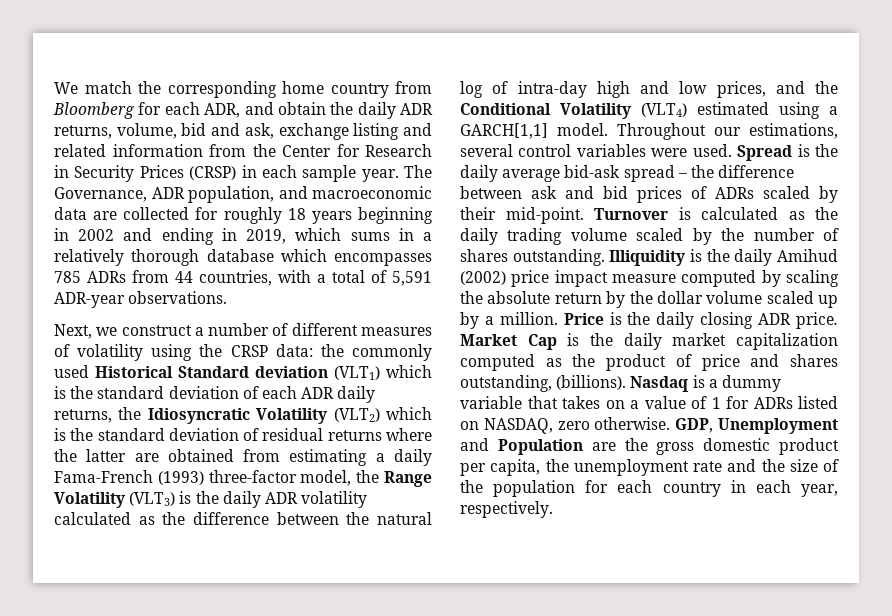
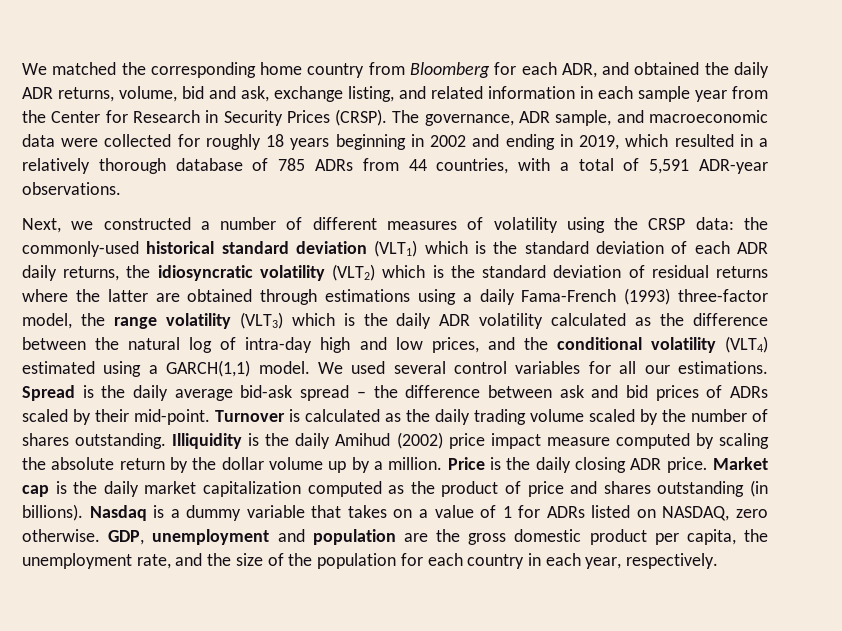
- We match the corresponding home country from Bloomberg for each ADR, and obtain the daily ADR returns, volume, bid and ask, exchange listing and related information from the Center for Research in Security Prices (CRSP) in each sample year. The Governance, ADR population, and macroeconomic data are collected for roughly 18 years beginning in 2002 and ending in 2019, which sums in a relatively thorough database which encompasses 785 ADRs from 44 countries, with a total of 5,591 ADR-year observations.
+ We matched the corresponding home country from Bloomberg for each ADR, and obtained the daily ADR returns, volume, bid and ask, exchange listing, and related information in each sample year from the Center for Research in Security Prices (CRSP). The governance, ADR sample, and macroeconomic data were collected for roughly 18 years beginning in 2002 and ending in 2019, which resulted in a relatively thorough database of 785 ADRs from 44 countries, with a total of 5,591 ADR-year observations.
- Next, we construct a number of different measures of volatility using the CRSP data:
+ Next, we constructed a number of different measures of volatility using the CRSP data:
- the commonly used Historical Standard deviation (VLT1) which is the standard deviation of each ADR daily returns, the Idiosyncratic Volatility (VLT2) which is the standard deviation of residual returns where the latter are obtained from estimating a daily Fama-French (1993) three-factor model, the Range Volatility (VLT3) is the daily ADR volatility calculated as the difference between the natural log of intra-day high and low prices, and the Conditional Volatility (VLT4) estimated using a GARCH[1,1] model. Throughout our estimations, several control variables were used.
+ the commonly-used historical standard deviation (VLT1) which is the standard deviation of each ADR daily returns, the idiosyncratic volatility (VLT2) which is the standard deviation of residual returns where the latter are obtained through estimations using a daily Fama-French (1993) three-factor model, the range volatility (VLT3) which is the daily ADR volatility calculated as the difference between the natural log of intra-day high and low prices, and the conditional volatility (VLT4) estimated using a GARCH(1,1) model. We used several control variables for all our estimations.
- Illiquidity is the daily Amihud (2002) price impact measure computed by scaling the absolute return by the dollar volume scaled up by a million.
+ Illiquidity is the daily Amihud (2002) price impact measure computed by scaling the absolute return by the dollar volume up by a million.
- Market Cap is the daily market capitalization computed as the product of price and shares outstanding, (billions).
+ Market cap is the daily market capitalization computed as the product of price and shares outstanding (in billions).
- GDP, Unemployment and Population are the gross domestic product per capita, the unemployment rate and the size of the population for each country in each year, respectively.
+ GDP, unemployment and population are the gross domestic product per capita, the unemployment rate, and the size of the population for each country in each year, respectively.

